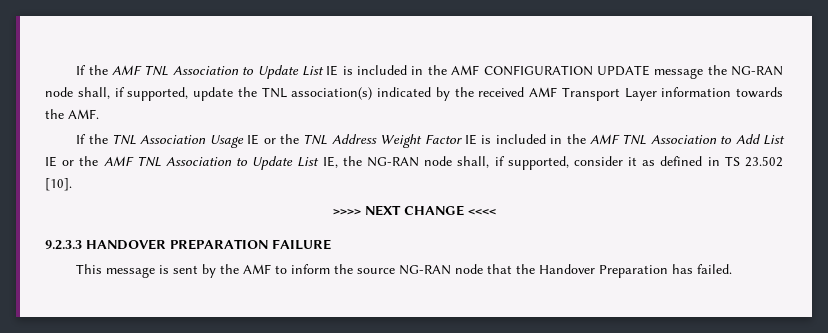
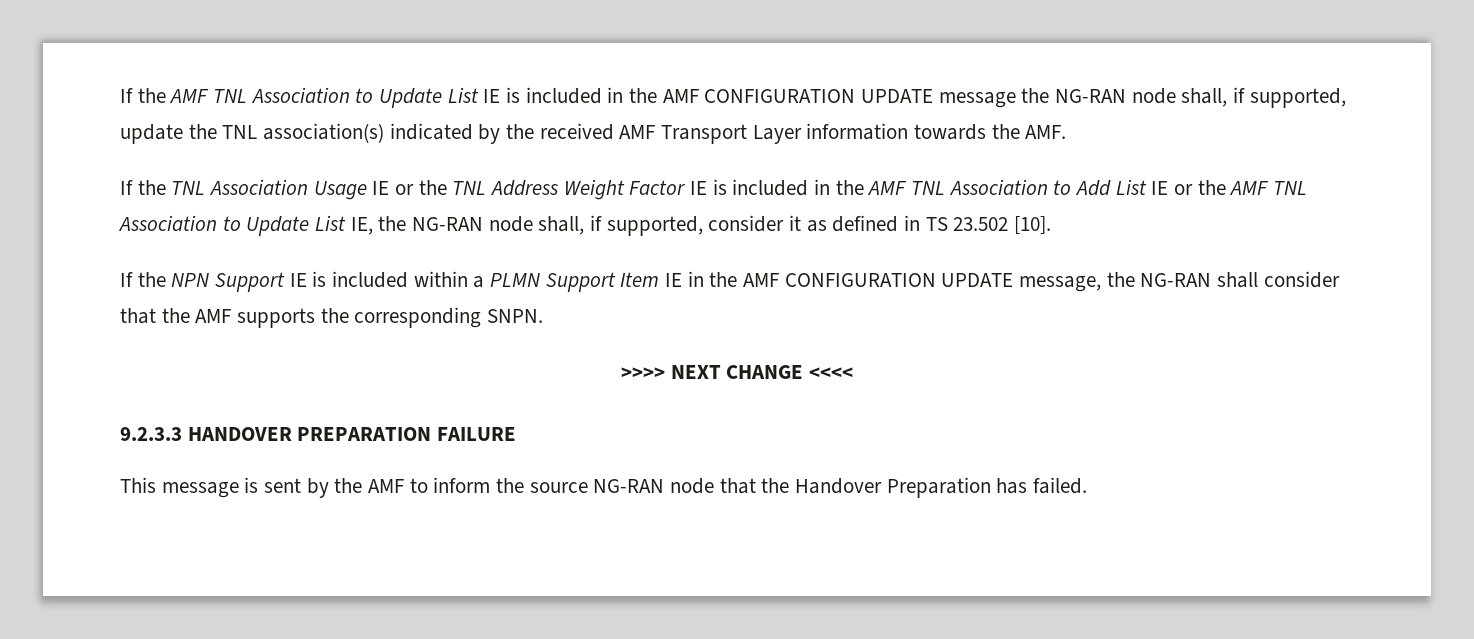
+ If the NPN Support IE is included within a PLMN Support Item IE in the AMF CONFIGURATION UPDATE message, the NG-RAN shall consider that the AMF supports the corresponding SNPN.

